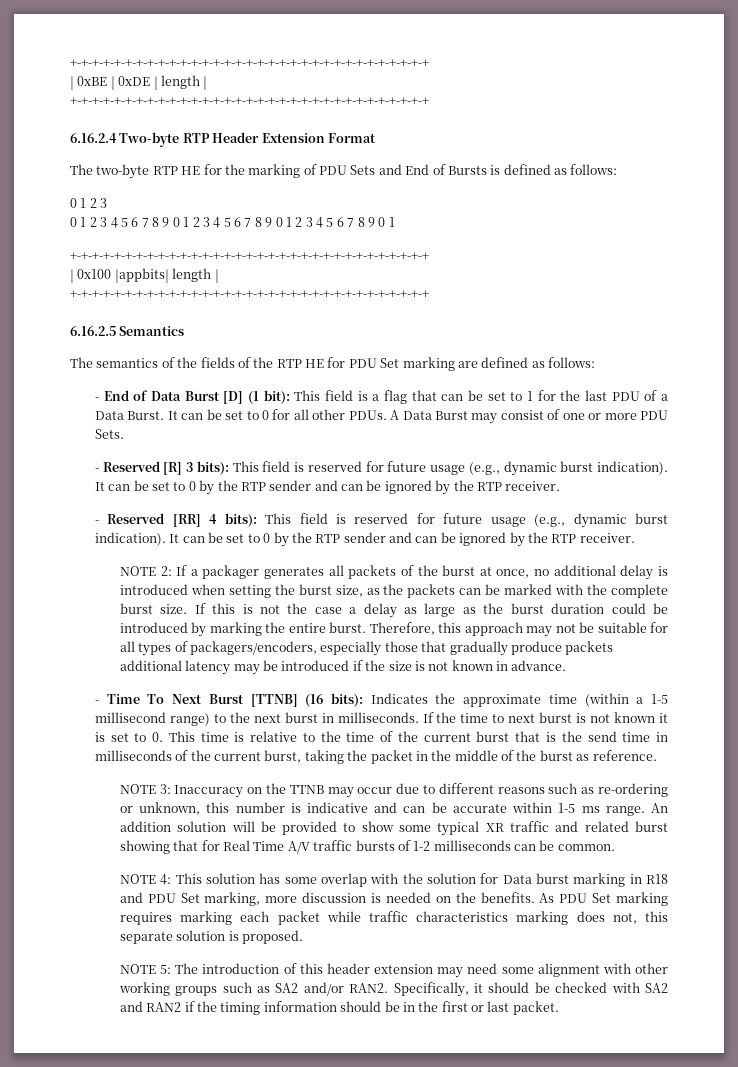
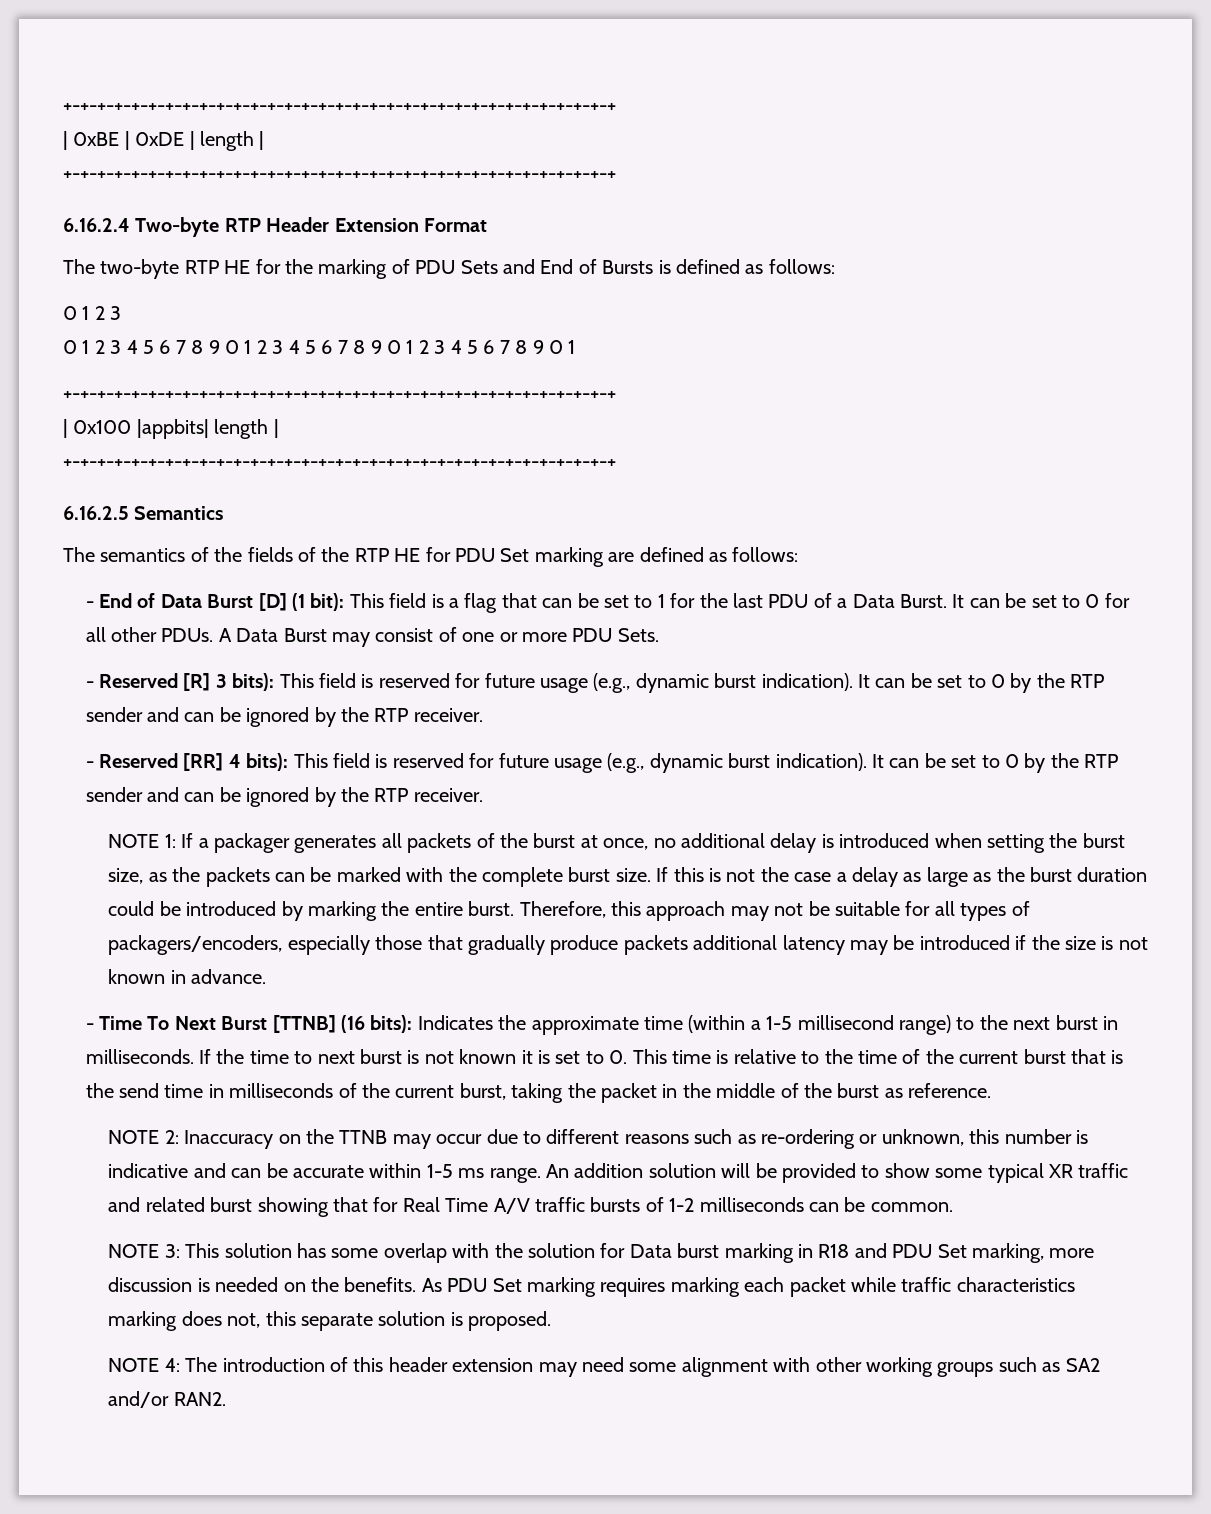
- NOTE 2: If a packager generates all packets of the burst at once, no additional delay is introduced when setting the burst size, as the packets can be marked with the complete burst size.
+ NOTE 1: If a packager generates all packets of the burst at once, no additional delay is introduced when setting the burst size, as the packets can be marked with the complete burst size.
- NOTE 3: Inaccuracy on the TTNB may occur due to different reasons such as re-ordering or unknown, this number is indicative and can be accurate within 1-5 ms range.
+ NOTE 2: Inaccuracy on the TTNB may occur due to different reasons such as re-ordering or unknown, this number is indicative and can be accurate within 1-5 ms range.
- NOTE 4: This solution has some overlap with the solution for Data burst marking in R18 and PDU Set marking, more discussion is needed on the benefits.
+ NOTE 3: This solution has some overlap with the solution for Data burst marking in R18 and PDU Set marking, more discussion is needed on the benefits.
- NOTE 5: The introduction of this header extension may need some alignment with other working groups such as SA2 and/or RAN2. Specifically, it should be checked with SA2 and RAN2 if the timing information should be in the first or last packet.
+ NOTE 4: The introduction of this header extension may need some alignment with other working groups such as SA2 and/or RAN2.

